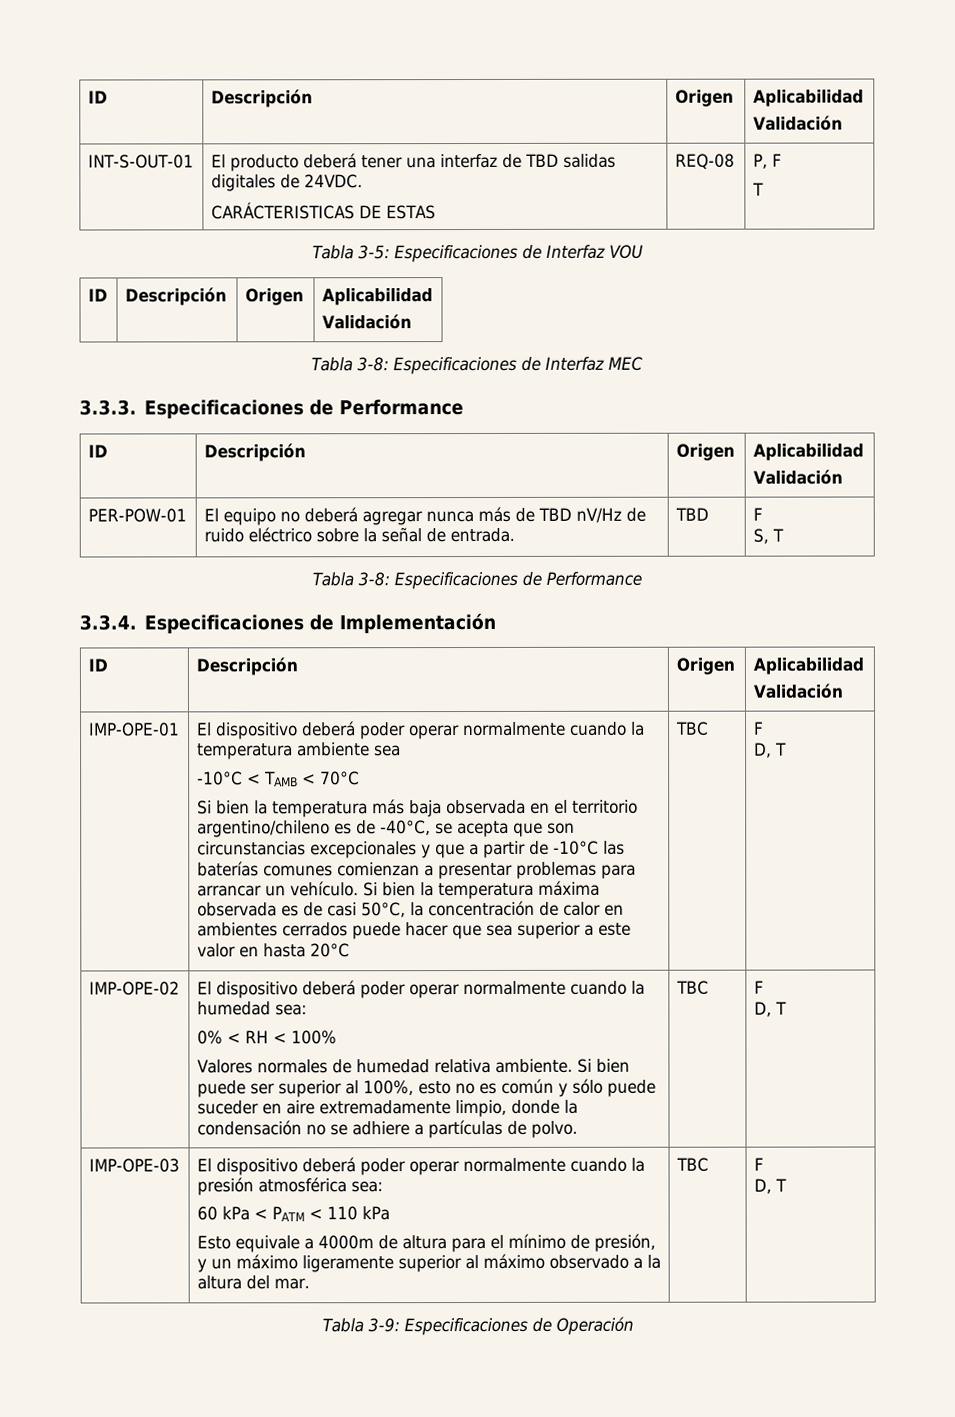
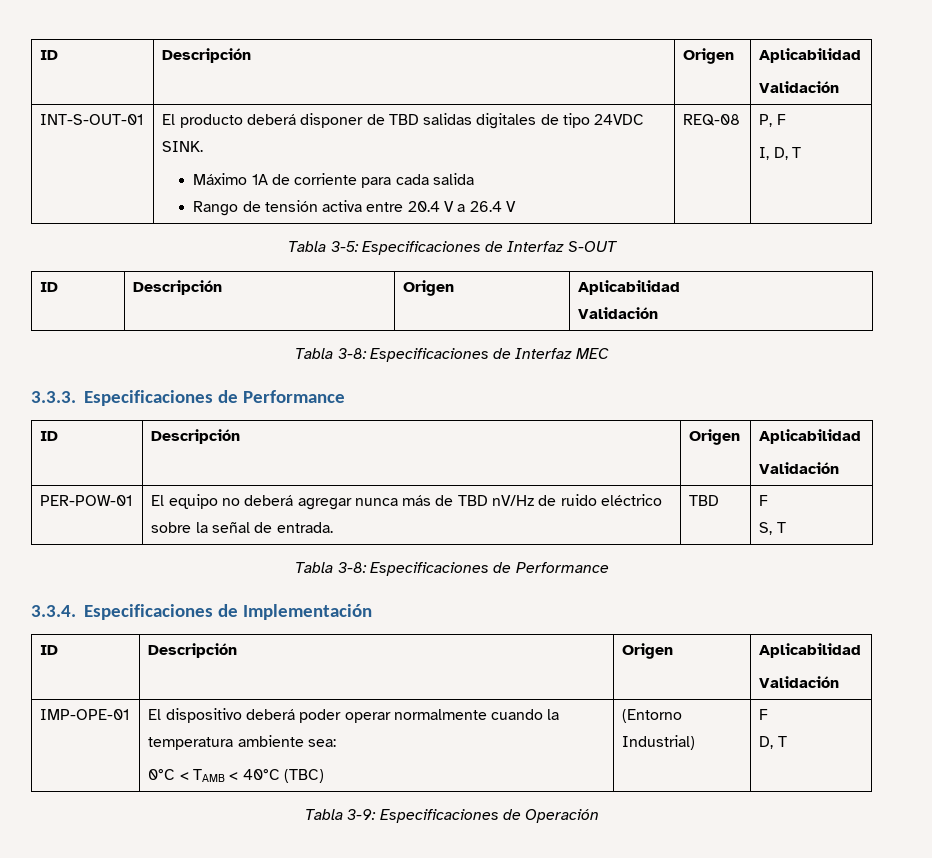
- INT-S-OUT-01 | El producto deberá tener una interfaz de TBD salidas digitales de 24VDC.
- CARÁCTERISTICAS DE ESTAS | REQ-08 | P, F
- T
+ INT-S-OUT-01 | El producto deberá disponer de TBD salidas digitales de tipo 24VDC SINK.
+ Máximo 1A de corriente para cada salida
+ Rango de tensión activa entre 20.4 V a 26.4 V | REQ-08 | P, F
+ I, D, T
- Tabla 3-5: Especificaciones de Interfaz VOU
+ Tabla 3-5: Especificaciones de Interfaz S-OUT
- El dispositivo deberá poder operar normalmente cuando la temperatura ambiente sea
- -10°C < TAMB < 70°C
- Si bien la temperatura más baja observada en el territorio argentino/chileno es de -40°C, se acepta que son circunstancias excepcionales y que a partir de -10°C las baterías comunes comienzan a presentar problemas para arrancar un vehículo. Si bien la temperatura máxima observada es de casi 50°C, la concentración de calor en ambientes cerrados puede hacer que sea superior a este valor en hasta 20°C | TBC | F
- D, T
- IMP-OPE-02 | El dispositivo deberá poder operar normalmente cuando la humedad sea:
- 0% < RH < 100%
- Valores normales de humedad relativa ambiente. Si bien puede ser superior al 100%, esto no es común y sólo puede suceder en aire extremadamente limpio, donde la condensación no se adhiere a partículas de polvo. | TBC | F
- D, T
- IMP-OPE-03 | El dispositivo deberá poder operar normalmente cuando la presión atmosférica sea:
- 60 kPa < PATM < 110 kPa
- Esto equivale a 4000m de altura para el mínimo de presión, y un máximo ligeramente superior al máximo observado a la altura del mar. | TBC
+ El dispositivo deberá poder operar normalmente cuando la temperatura ambiente sea:
+ 0°C < TAMB < 40°C (TBC) | (Entorno Industrial)

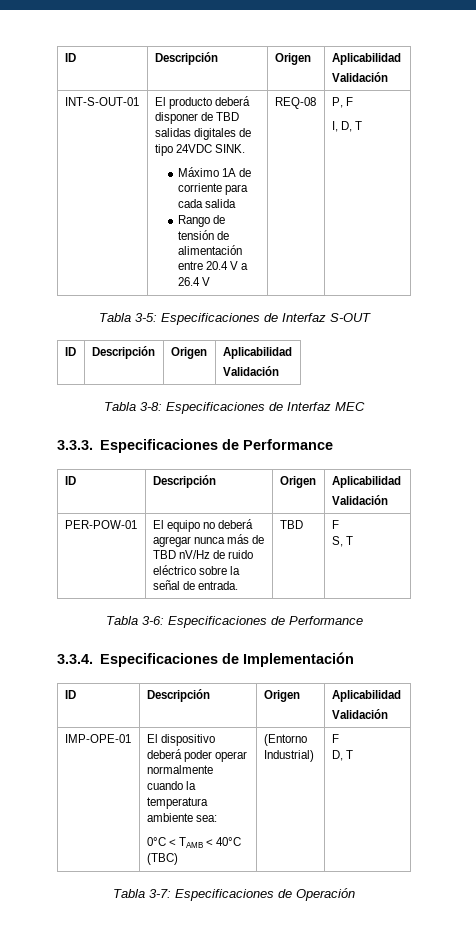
  INT-S-OUT-01 | El producto deberá disponer de TBD salidas digitales de tipo 24VDC SINK.
  Máximo 1A de corriente para cada salida
- Rango de tensión activa entre 20.4 V a 26.4 V | REQ-08 | P, F
+ Rango de tensión de alimentación entre 20.4 V a 26.4 V | REQ-08 | P, F
- Tabla 3-8: Especificaciones de Performance
+ Tabla 3-6: Especificaciones de Performance
- Tabla 3-9: Especificaciones de Operación
+ Tabla 3-7: Especificaciones de Operación

